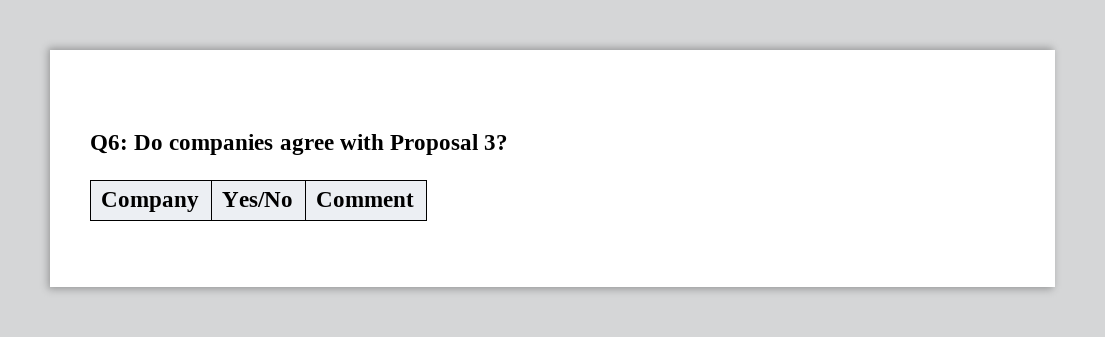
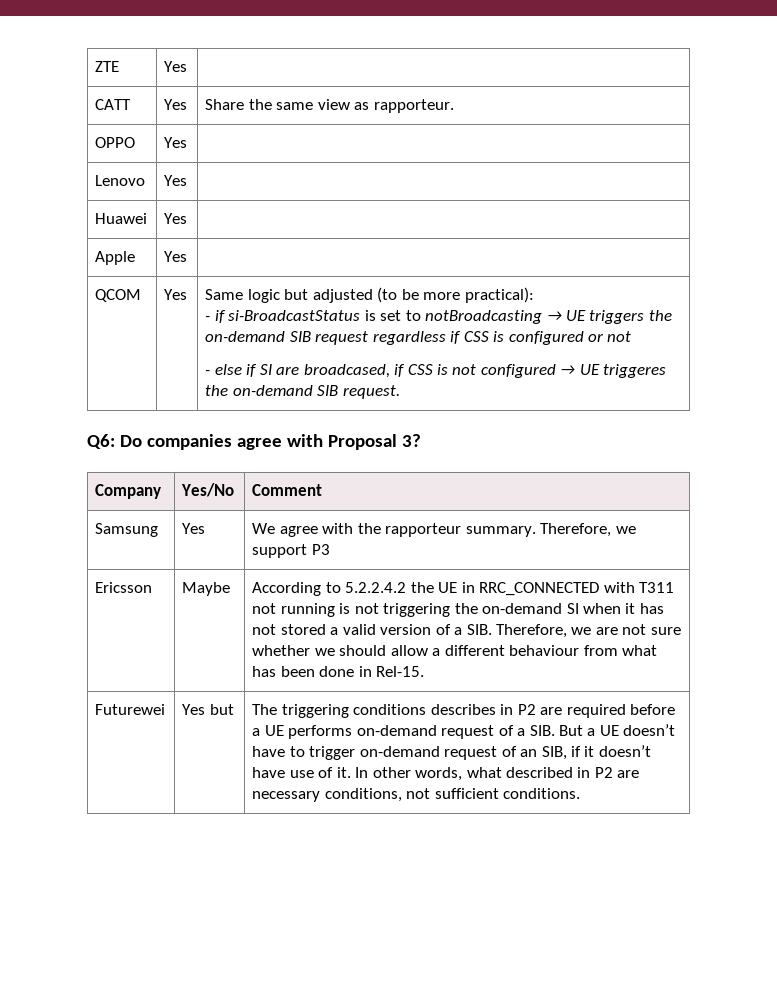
+ ZTE | Yes |
+ CATT | Yes | Share the same view as rapporteur.
+ OPPO | Yes |
+ Lenovo | Yes |
+ Huawei | Yes |
+ Apple | Yes |
+ QCOM | Yes | Same logic but adjusted (to be more practical):
+ - if si-BroadcastStatus is set to notBroadcasting → UE triggers the on-demand SIB request regardless if CSS is configured or not
+ - else if SI are broadcased, if CSS is not configured → UE triggeres the on-demand SIB request.
+ Samsung | Yes | We agree with the rapporteur summary. Therefore, we support P3
+ Ericsson | Maybe | According to 5.2.2.4.2 the UE in RRC_CONNECTED with T311 not running is not triggering the on-demand SI when it has not stored a valid version of a SIB. Therefore, we are not sure whether we should allow a different behaviour from what has been done in Rel-15.
+ Futurewei | Yes but | The triggering conditions describes in P2 are required before a UE performs on-demand request of a SIB. But a UE doesn’t have to trigger on-demand request of an SIB, if it doesn’t have use of it. In other words, what described in P2 are necessary conditions, not sufficient conditions.

